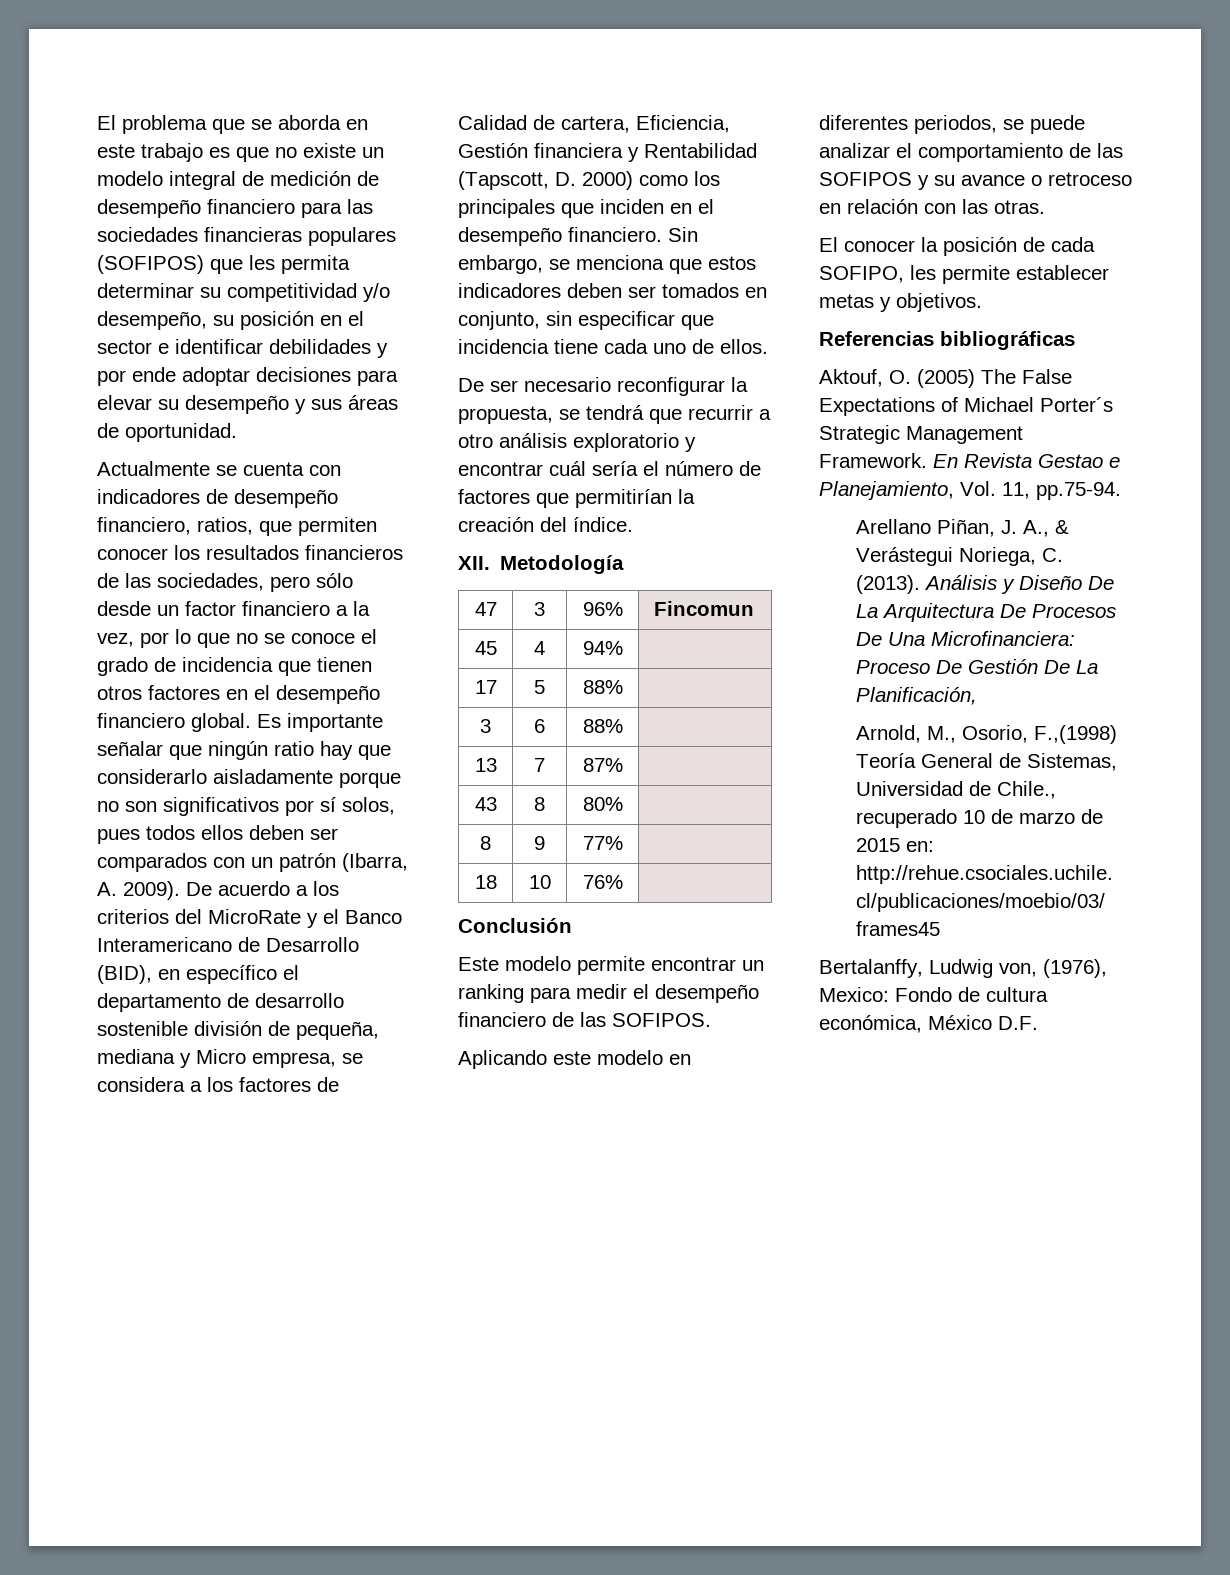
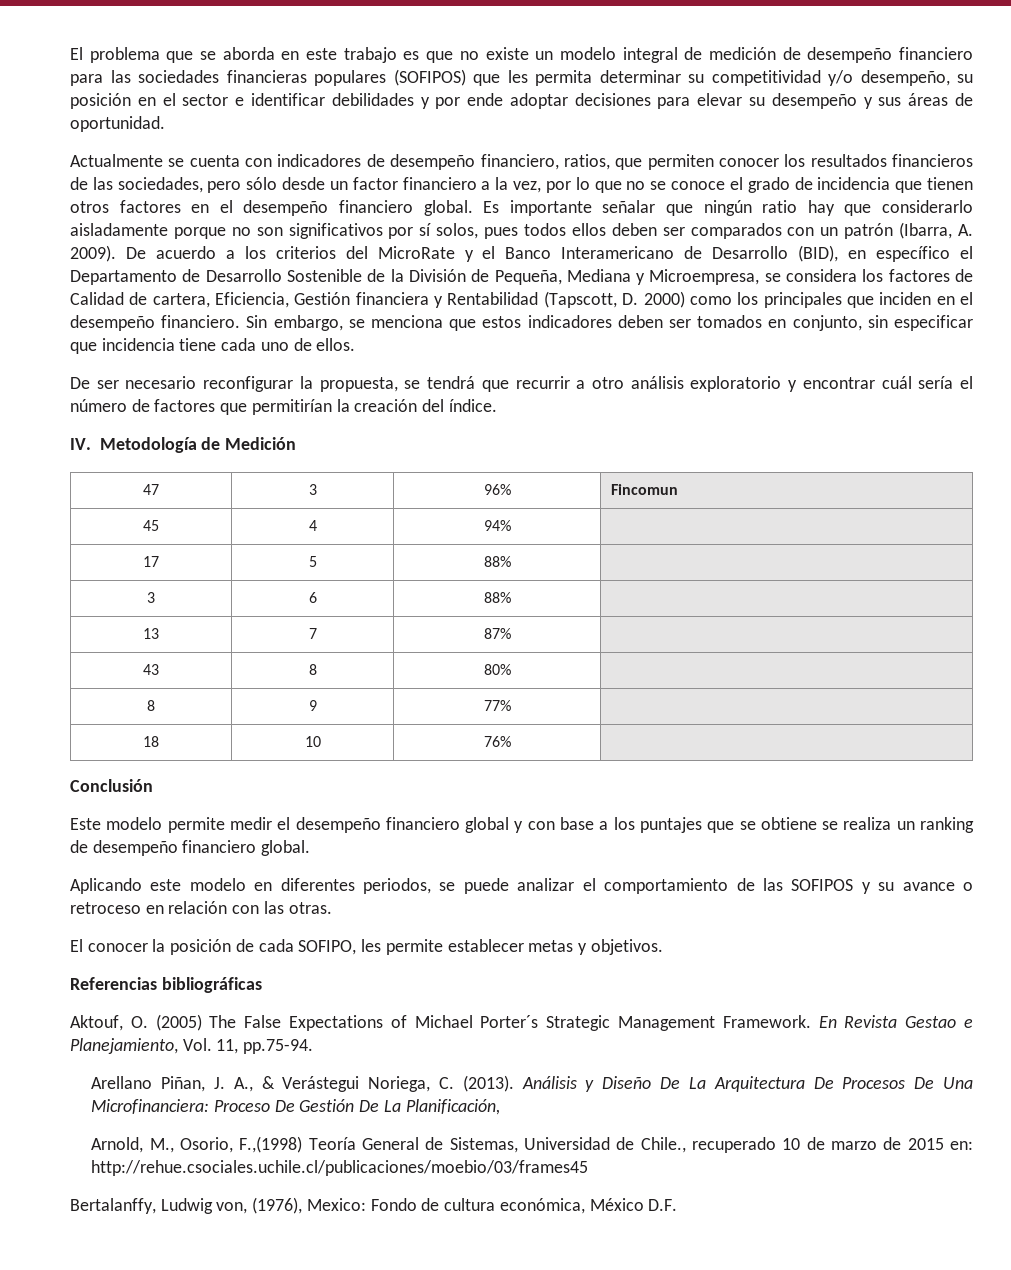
- De acuerdo a los criterios del MicroRate y el Banco Interamericano de Desarrollo (BID), en específico el departamento de desarrollo sostenible división de pequeña, mediana y Micro empresa, se considera a los factores de Calidad de cartera, Eficiencia, Gestión financiera y Rentabilidad (Tapscott, D. 2000) como los principales que inciden en el desempeño financiero.
+ De acuerdo a los criterios del MicroRate y el Banco Interamericano de Desarrollo (BID), en específico el Departamento de Desarrollo Sostenible de la División de Pequeña, Mediana y Microempresa, se considera los factores de Calidad de cartera, Eficiencia, Gestión financiera y Rentabilidad (Tapscott, D. 2000) como los principales que inciden en el desempeño financiero.
- XII. Metodología
+ IV. Metodología de Medición
- Este modelo permite encontrar un ranking para medir el desempeño financiero de las SOFIPOS.
+ Este modelo permite medir el desempeño financiero global y con base a los puntajes que se obtiene se realiza un ranking de desempeño financiero global.

